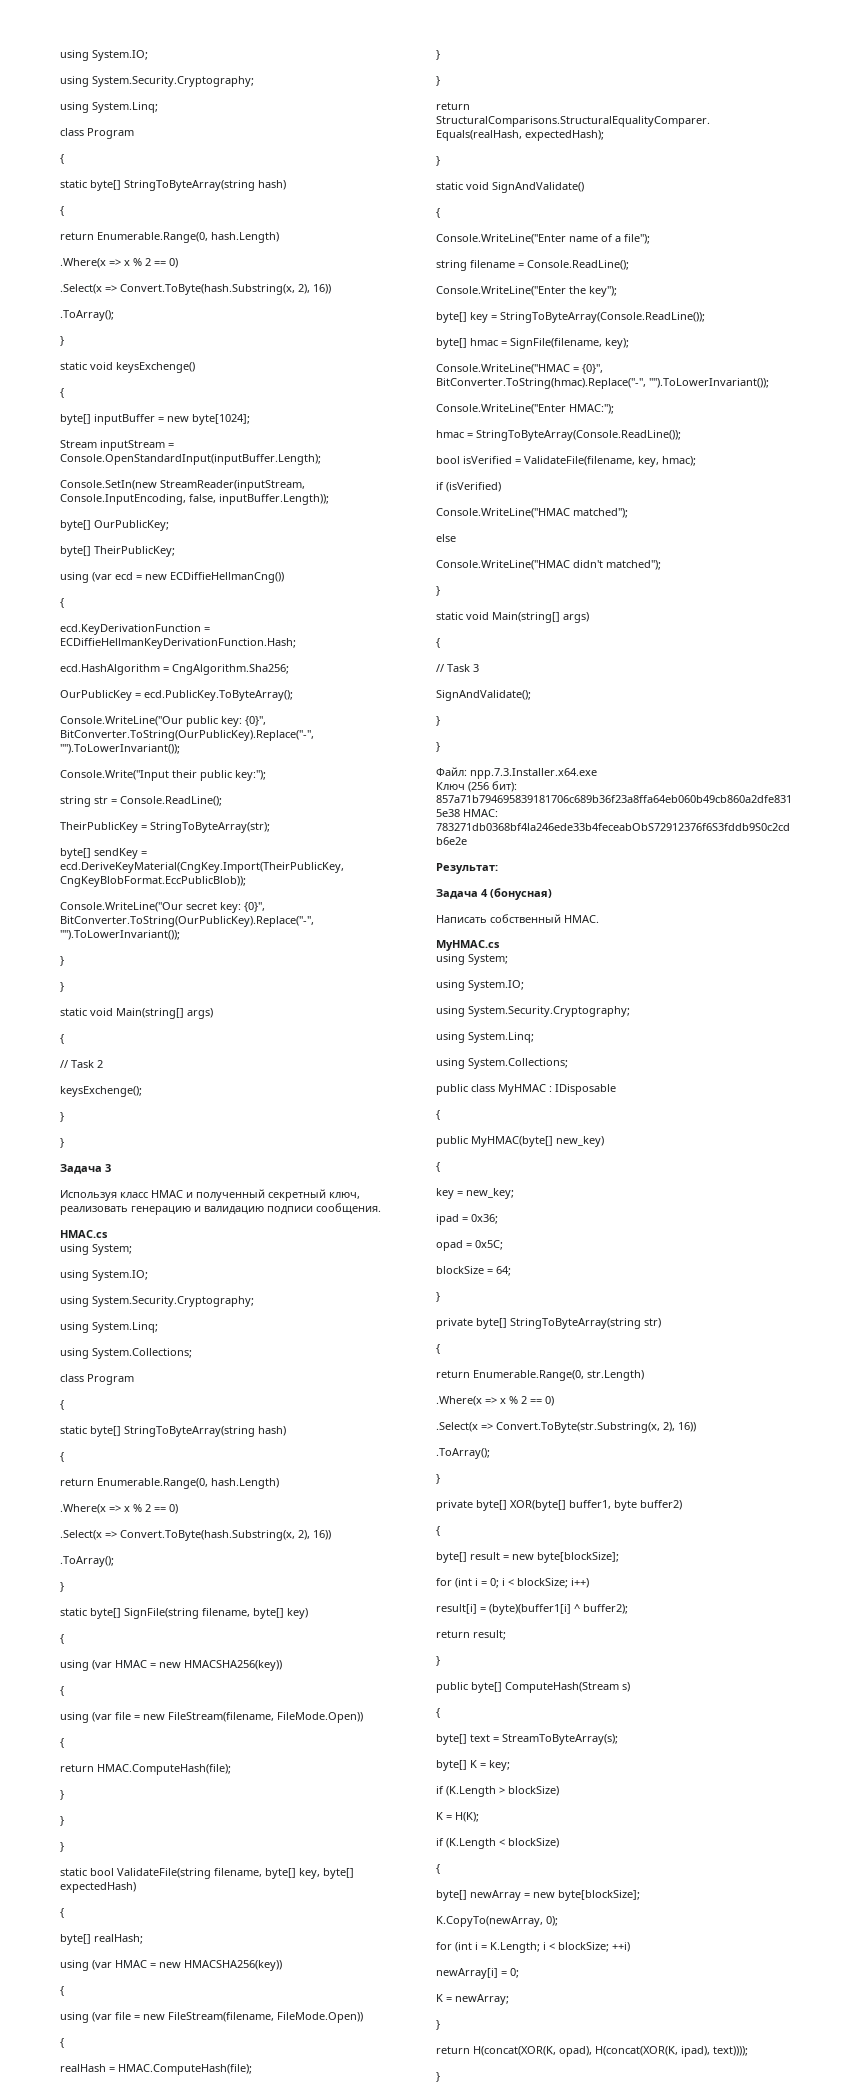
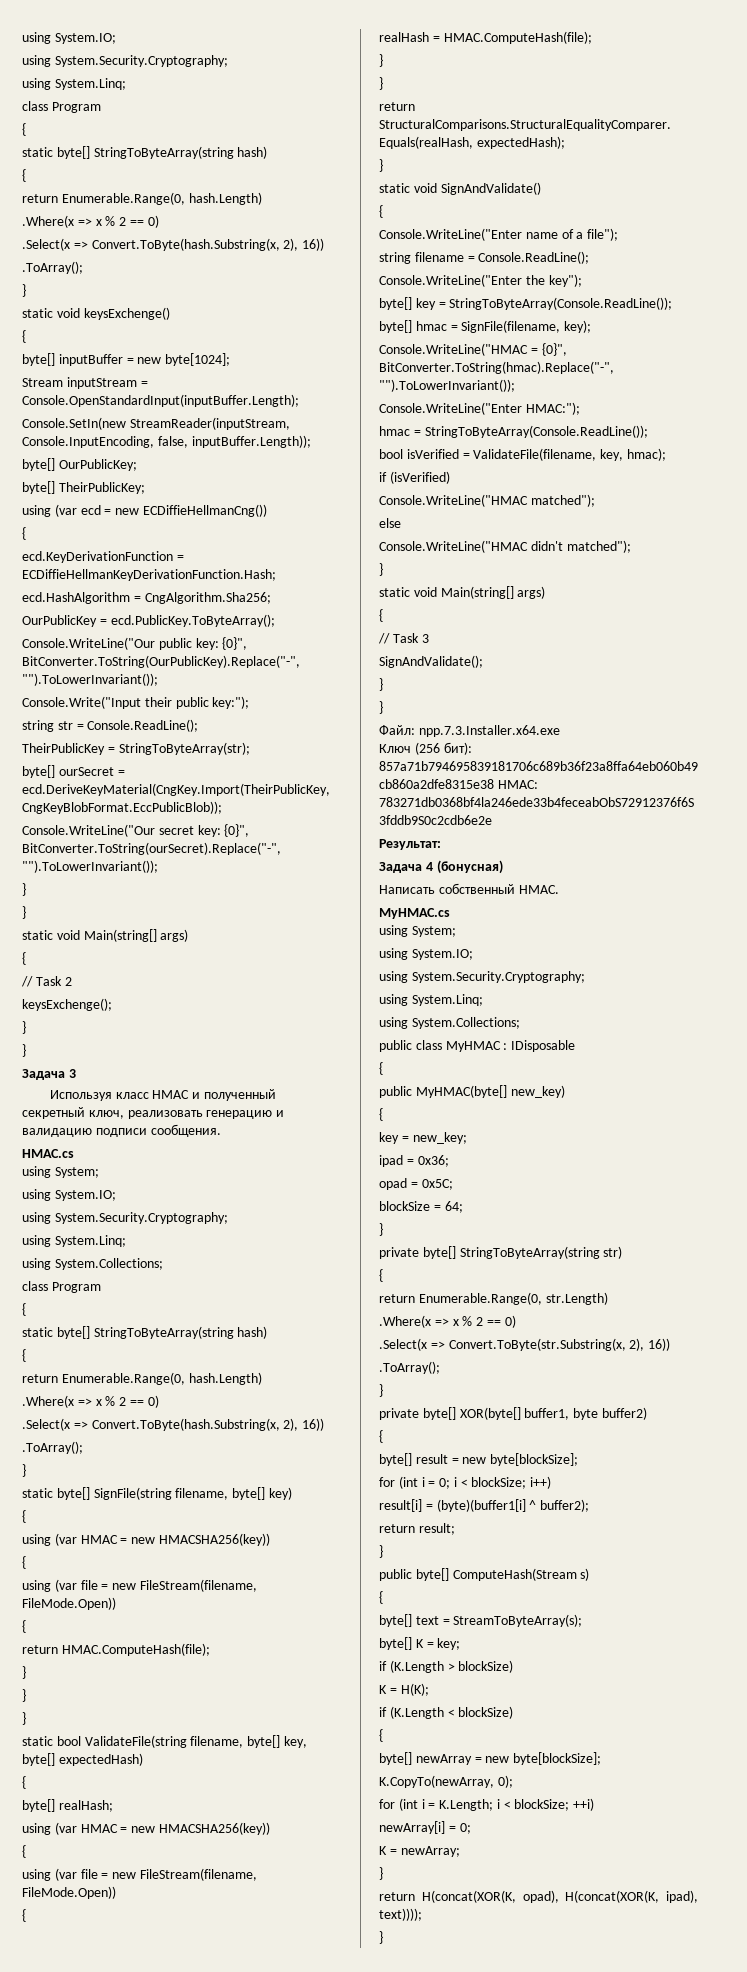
- byte[] sendKey = ecd.DeriveKeyMaterial(CngKey.Import(TheirPublicKey, CngKeyBlobFormat.EccPublicBlob));
+ byte[] ourSecret = ecd.DeriveKeyMaterial(CngKey.Import(TheirPublicKey, CngKeyBlobFormat.EccPublicBlob));
- Console.WriteLine("Our secret key: {0}", BitConverter.ToString(OurPublicKey).Replace("-", "").ToLowerInvariant());
+ Console.WriteLine("Our secret key: {0}", BitConverter.ToString(ourSecret).Replace("-", "").ToLowerInvariant());

